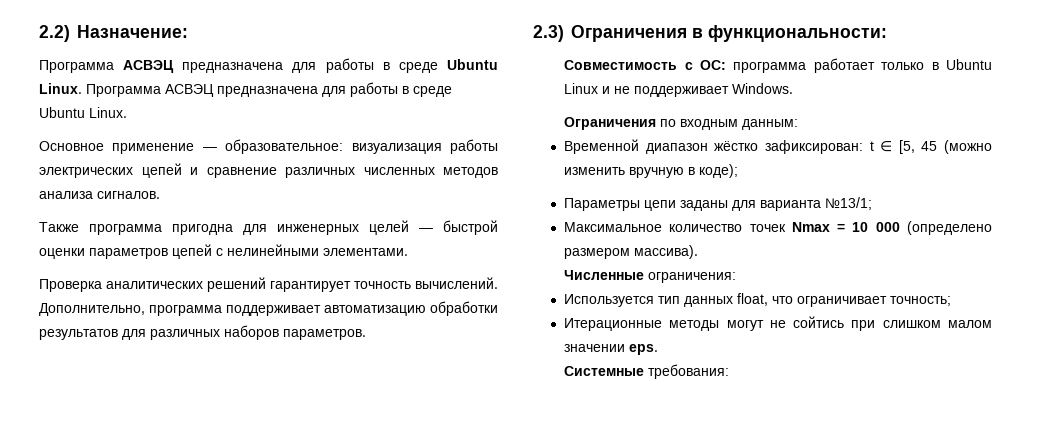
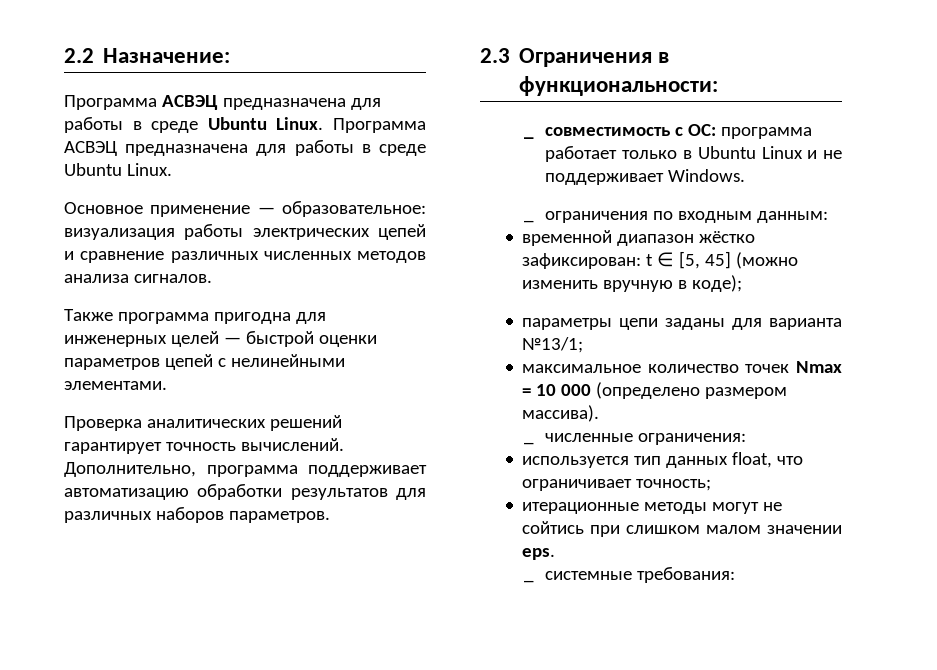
- 2.2) Назначение:
+ 2.2 Назначение:
- 2.3) Ограничения в функциональности:
+ 2.3 Ограничения в функциональности:
- Совместимость с ОС: программа работает только в Ubuntu Linux и не поддерживает Windows.
+ _ совместимость с ОС: программа работает только в Ubuntu Linux и не поддерживает Windows.
- Ограничения по входным данным:
+ _ ограничения по входным данным:
- Временной диапазон жёстко зафиксирован: t ∈ [5, 45 (можно изменить вручную в коде);
+ временной диапазон жёстко зафиксирован: t ∈ [5, 45] (можно изменить вручную в коде);
- Параметры цепи заданы для варианта №13/1;
+ параметры цепи заданы для варианта №13/1;
- Максимальное количество точек Nmax = 10 000 (определено размером массива).
+ максимальное количество точек Nmax = 10 000 (определено размером массива).
- Численные ограничения:
+ _ численные ограничения:
- Используется тип данных float, что ограничивает точность;
+ используется тип данных float, что ограничивает точность;
- Итерационные методы могут не сойтись при слишком малом значении eps.
+ итерационные методы могут не сойтись при слишком малом значении eps.
- Системные требования:
+ _ системные требования:

